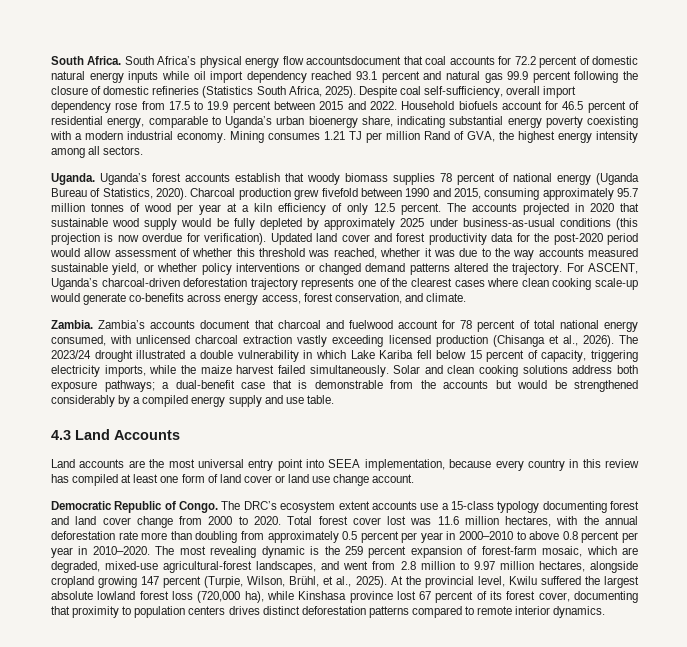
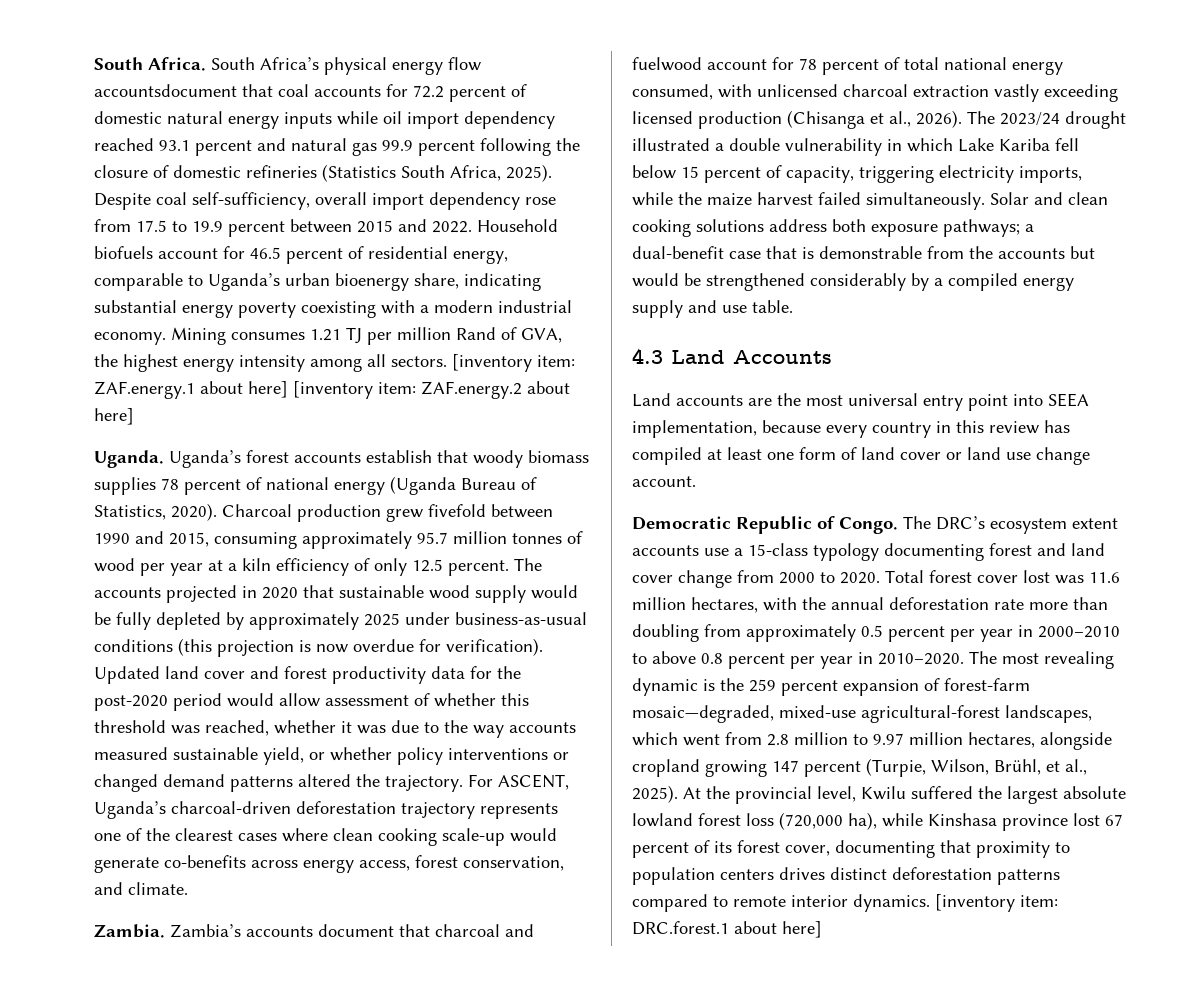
+ [inventory item: ZAF.energy.1 about here] [inventory item: ZAF.energy.2 about here]
- The most revealing dynamic is the 259 percent expansion of forest-farm mosaic, which are degraded, mixed-use agricultural-forest landscapes, and went from 2.8 million to 9.97 million hectares, alongside cropland growing 147 percent (Turpie, Wilson, Brühl, et al., 2025).
+ The most revealing dynamic is the 259 percent expansion of forest-farm mosaic—degraded, mixed-use agricultural-forest landscapes, which went from 2.8 million to 9.97 million hectares, alongside cropland growing 147 percent (Turpie, Wilson, Brühl, et al., 2025).
+ [inventory item: DRC.forest.1 about here]

